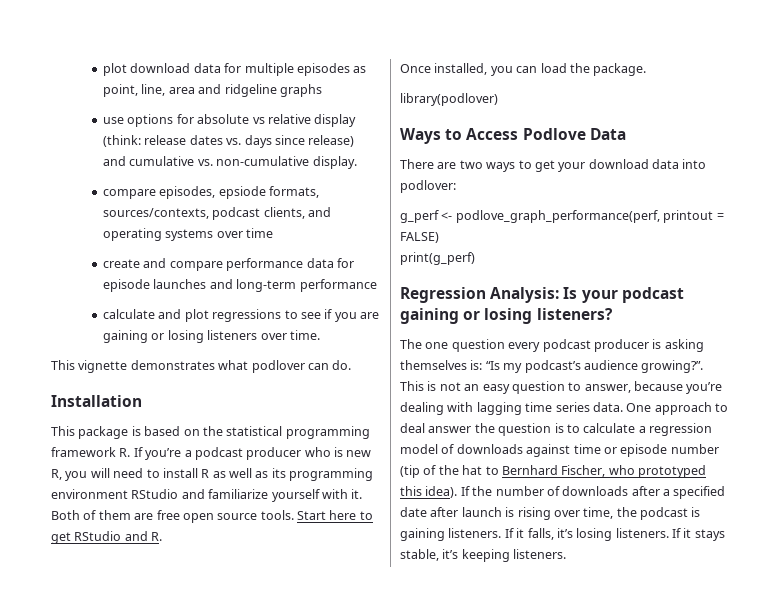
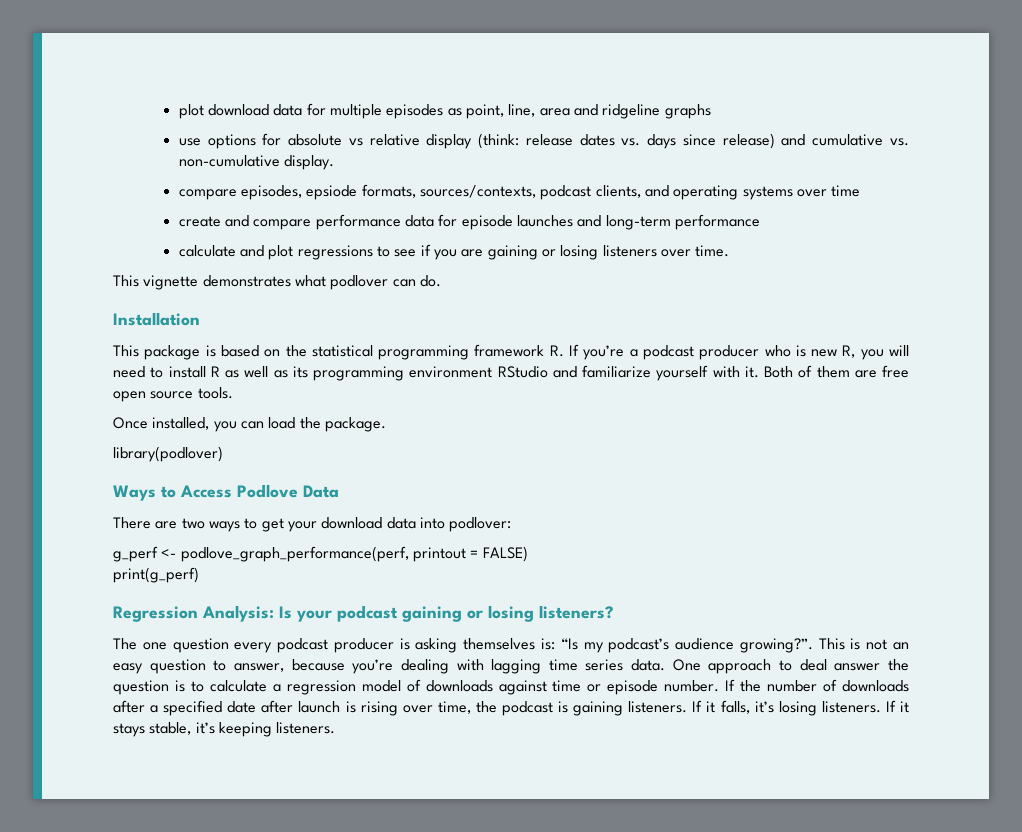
- Start here to get RStudio and R.
- One approach to deal answer the question is to calculate a regression model of downloads against time or episode number (tip of the hat to Bernhard Fischer, who prototyped this idea).
+ One approach to deal answer the question is to calculate a regression model of downloads against time or episode number.

